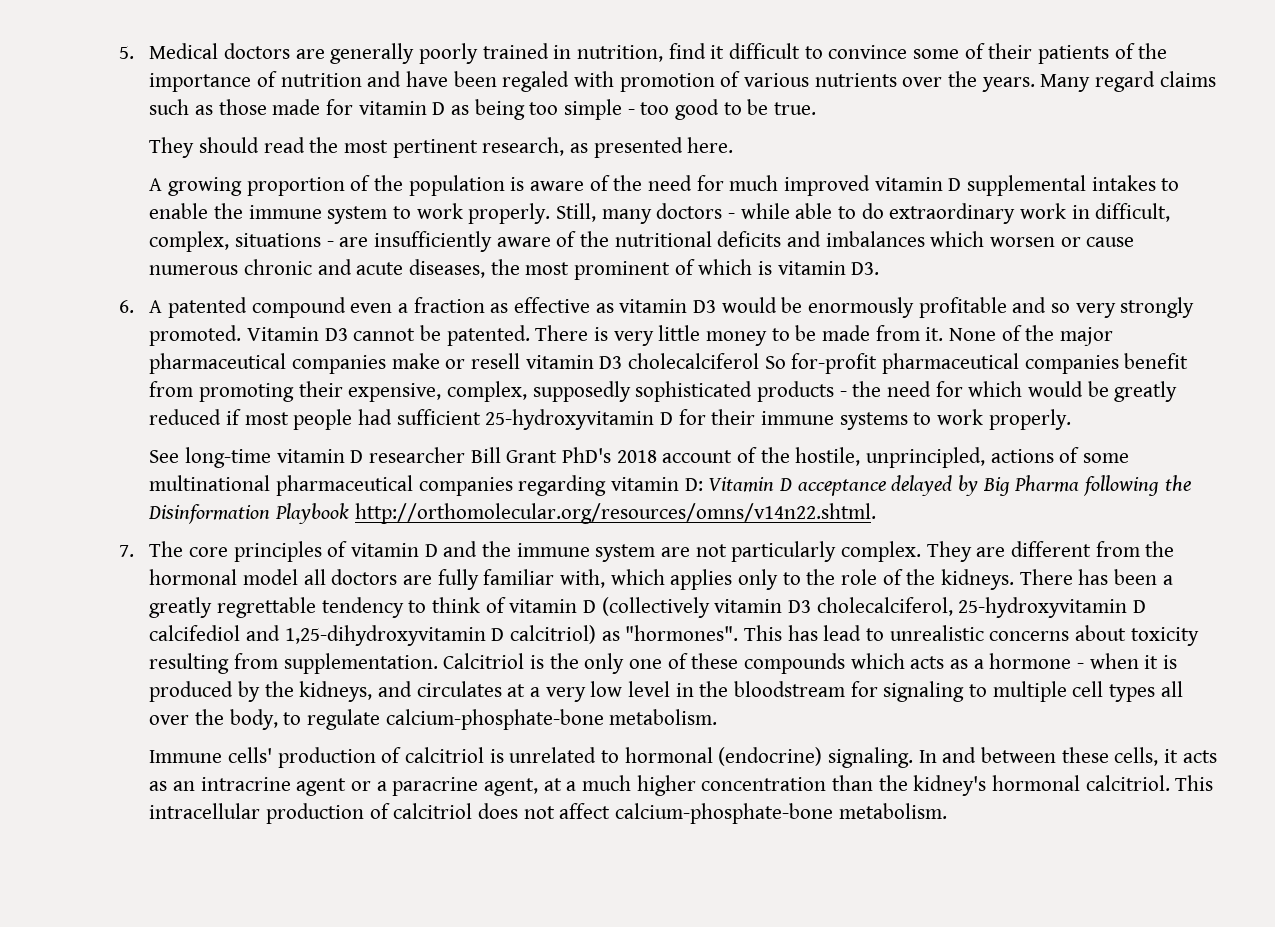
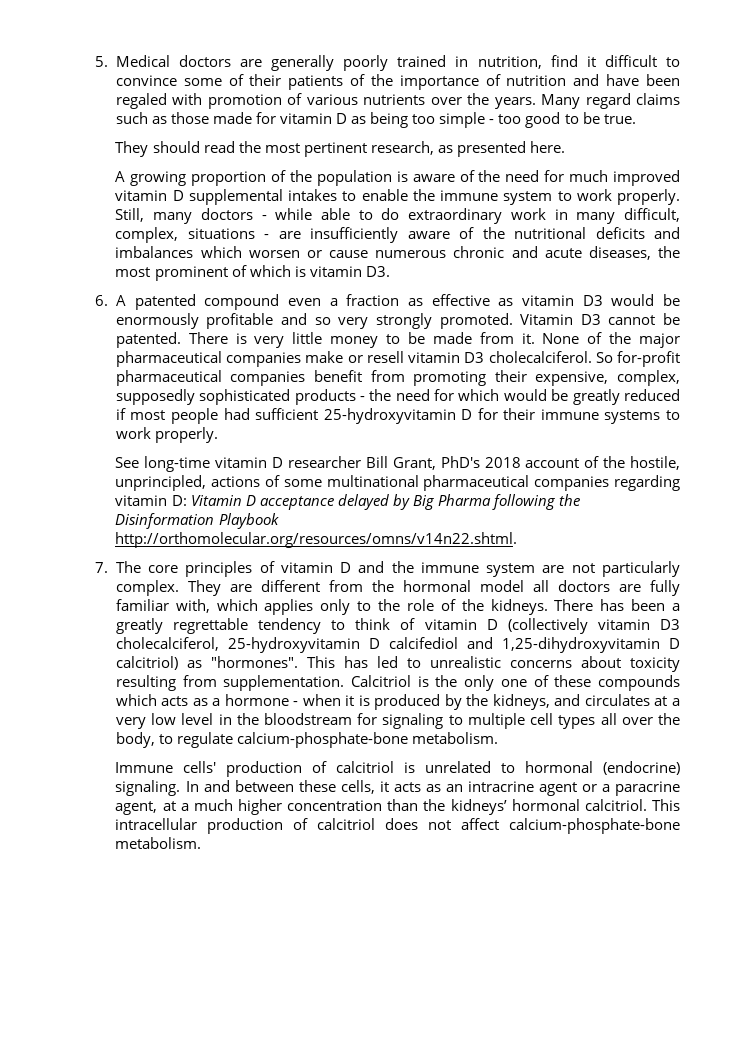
- Still, many doctors - while able to do extraordinary work in difficult, complex, situations - are insufficiently aware of the nutritional deficits and imbalances which worsen or cause numerous chronic and acute diseases, the most prominent of which is vitamin D3.
+ Still, many doctors - while able to do extraordinary work in many difficult, complex, situations - are insufficiently aware of the nutritional deficits and imbalances which worsen or cause numerous chronic and acute diseases, the most prominent of which is vitamin D3.
- None of the major pharmaceutical companies make or resell vitamin D3 cholecalciferol So for-profit pharmaceutical companies benefit from promoting their expensive, complex, supposedly sophisticated products - the need for which would be greatly reduced if most people had sufficient 25-hydroxyvitamin D for their immune systems to work properly.
+ None of the major pharmaceutical companies make or resell vitamin D3 cholecalciferol. So for-profit pharmaceutical companies benefit from promoting their expensive, complex, supposedly sophisticated products - the need for which would be greatly reduced if most people had sufficient 25-hydroxyvitamin D for their immune systems to work properly.
- See long-time vitamin D researcher Bill Grant PhD's 2018 account of the hostile, unprincipled, actions of some multinational pharmaceutical companies regarding vitamin D: Vitamin D acceptance delayed by Big Pharma following the Disinformation Playbook http://orthomolecular.org/resources/omns/v14n22.shtml.
+ See long-time vitamin D researcher Bill Grant, PhD's 2018 account of the hostile, unprincipled, actions of some multinational pharmaceutical companies regarding vitamin D: Vitamin D acceptance delayed by Big Pharma following the Disinformation Playbook http://orthomolecular.org/resources/omns/v14n22.shtml.
- This has lead to unrealistic concerns about toxicity resulting from supplementation.
+ This has led to unrealistic concerns about toxicity resulting from supplementation.
- In and between these cells, it acts as an intracrine agent or a paracrine agent, at a much higher concentration than the kidney's hormonal calcitriol.
+ In and between these cells, it acts as an intracrine agent or a paracrine agent, at a much higher concentration than the kidneys’ hormonal calcitriol.

